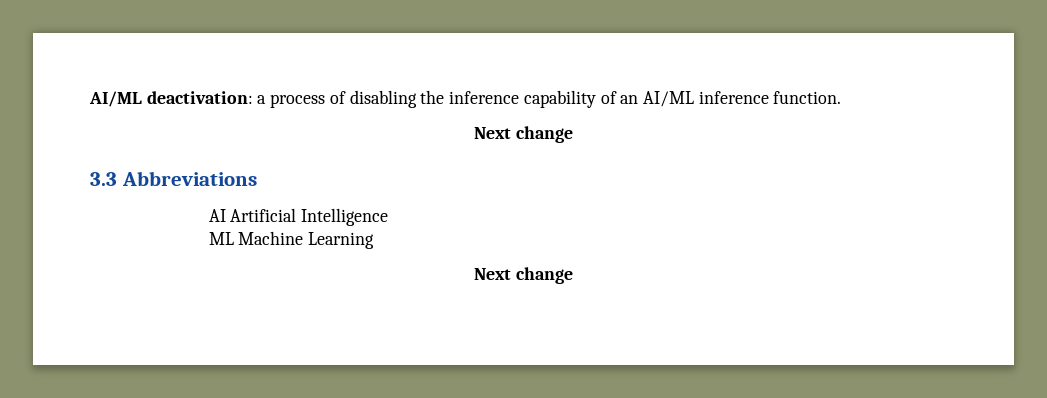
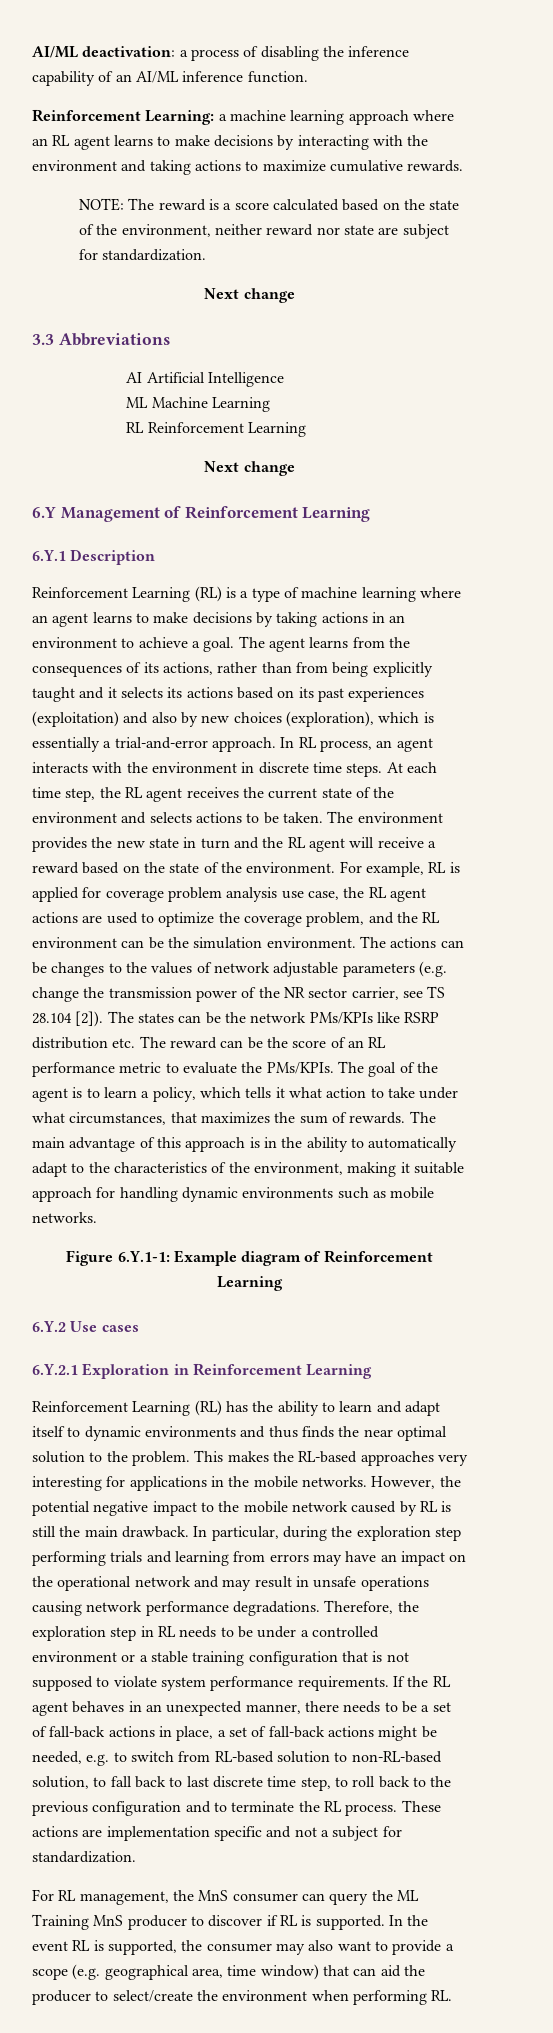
+ Reinforcement Learning: a machine learning approach where an RL agent learns to make decisions by interacting with the environment and taking actions to maximize cumulative rewards.
+ NOTE: The reward is a score calculated based on the state of the environment, neither reward nor state are subject for standardization.
  ML Machine Learning
+ RL Reinforcement Learning
  Next change
+ 6.Y Management of Reinforcement Learning
+ 6.Y.1 Description
+ Reinforcement Learning (RL) is a type of machine learning where an agent learns to make decisions by taking actions in an environment to achieve a goal. The agent learns from the consequences of its actions, rather than from being explicitly taught and it selects its actions based on its past experiences (exploitation) and also by new choices (exploration), which is essentially a trial-and-error approach. In RL process, an agent interacts with the environment in discrete time steps. At each time step, the RL agent receives the current state of the environment and selects actions to be taken. The environment provides the new state in turn and the RL agent will receive a reward based on the state of the environment. For example, RL is applied for coverage problem analysis use case, the RL agent actions are used to optimize the coverage problem, and the RL environment can be the simulation environment. The actions can be changes to the values of network adjustable parameters (e.g. change the transmission power of the NR sector carrier, see TS 28.104 [2]). The states can be the network PMs/KPIs like RSRP distribution etc. The reward can be the score of an RL performance metric to evaluate the PMs/KPIs. The goal of the agent is to learn a policy, which tells it what action to take under what circumstances, that maximizes the sum of rewards. The main advantage of this approach is in the ability to automatically adapt to the characteristics of the environment, making it suitable approach for handling dynamic environments such as mobile networks.
+ Figure 6.Y.1-1: Example diagram of Reinforcement Learning
+ 6.Y.2 Use cases
+ 6.Y.2.1 Exploration in Reinforcement Learning
+ Reinforcement Learning (RL) has the ability to learn and adapt itself to dynamic environments and thus finds the near optimal solution to the problem. This makes the RL-based approaches very interesting for applications in the mobile networks. However, the potential negative impact to the mobile network caused by RL is still the main drawback. In particular, during the exploration step performing trials and learning from errors may have an impact on the operational network and may result in unsafe operations causing network performance degradations. Therefore, the exploration step in RL needs to be under a controlled environment or a stable training configuration that is not supposed to violate system performance requirements. If the RL agent behaves in an unexpected manner, there needs to be a set of fall-back actions in place, a set of fall-back actions might be needed, e.g. to switch from RL-based solution to non-RL-based solution, to fall back to last discrete time step, to roll back to the previous configuration and to terminate the RL process. These actions are implementation specific and not a subject for standardization.
+ For RL management, the MnS consumer can query the ML Training MnS producer to discover if RL is supported. In the event RL is supported, the consumer may also want to provide a scope (e.g. geographical area, time window) that can aid the producer to select/create the environment when performing RL.

